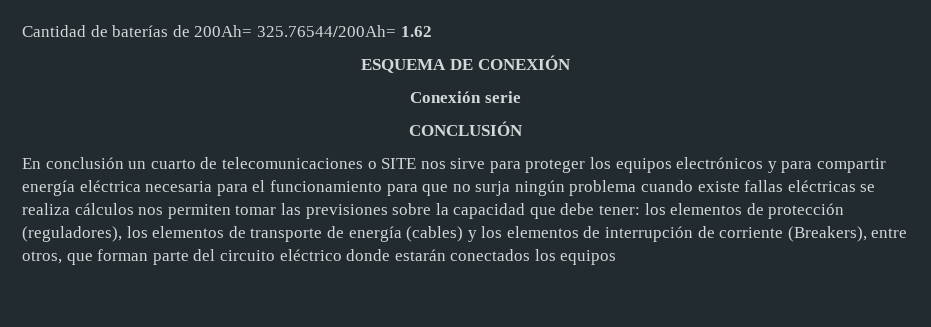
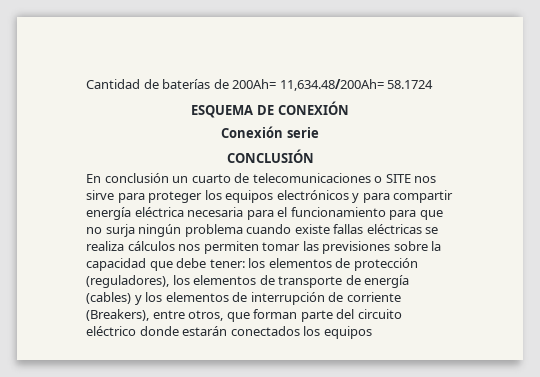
- Cantidad de baterías de 200Ah= 325.76544/200Ah= 1.62
+ Cantidad de baterías de 200Ah= 11,634.48/200Ah= 58.1724

